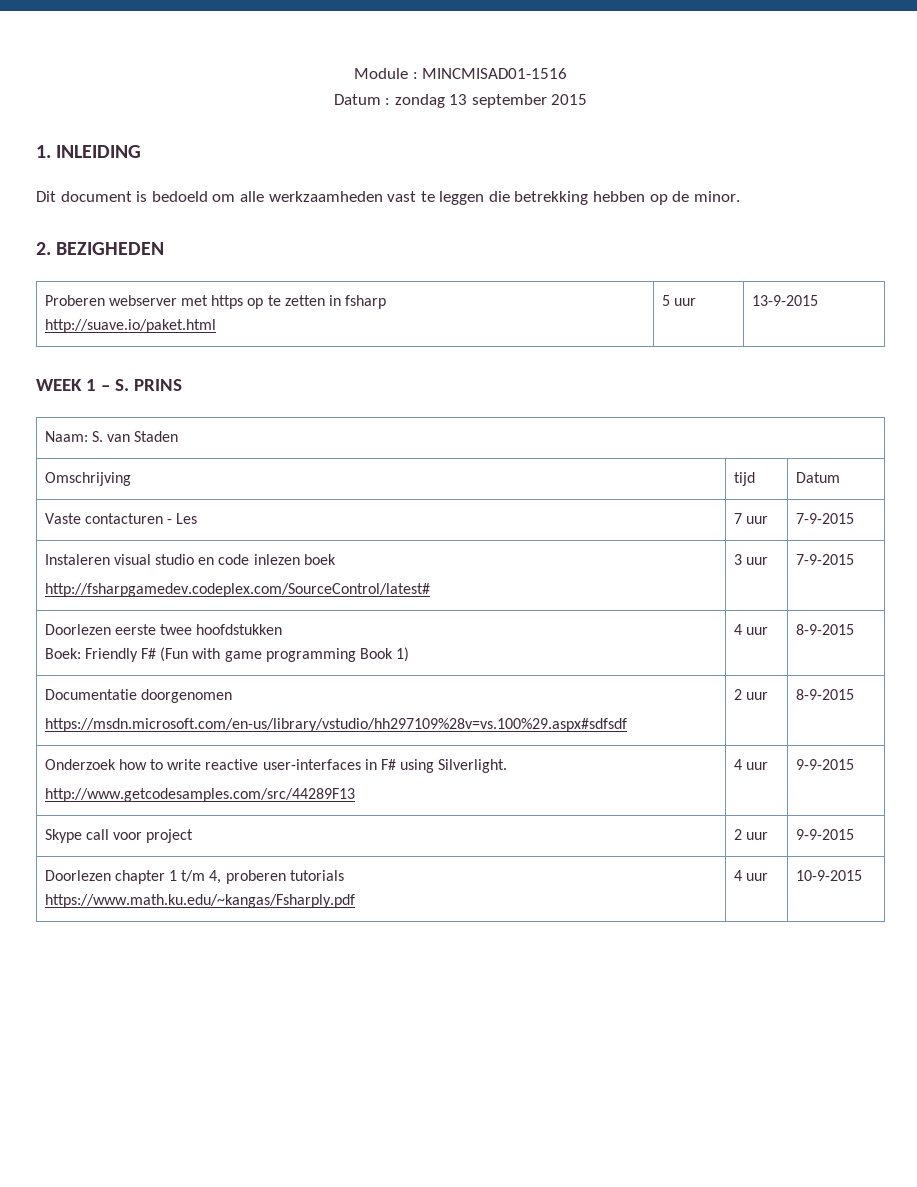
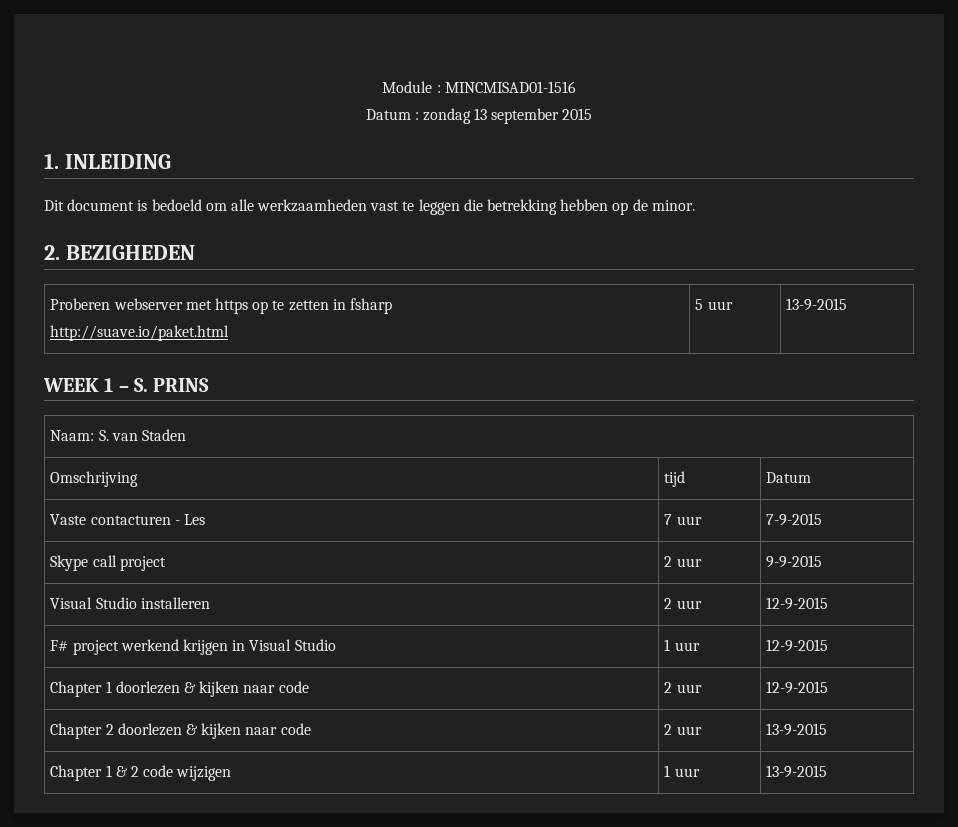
- Instaleren visual studio en code inlezen boek
- http://fsharpgamedev.codeplex.com/SourceControl/latest# | 3 uur | 7-9-2015
- Doorlezen eerste twee hoofdstukken
- Boek: Friendly F# (Fun with game programming Book 1) | 4 uur | 8-9-2015
- Documentatie doorgenomen
- https://msdn.microsoft.com/en-us/library/vstudio/hh297109%28v=vs.100%29.aspx#sdfsdf | 2 uur | 8-9-2015
- Onderzoek how to write reactive user-interfaces in F# using Silverlight.
- http://www.getcodesamples.com/src/44289F13 | 4 uur | 9-9-2015
- Skype call voor project | 2 uur | 9-9-2015
+ Skype call project | 2 uur | 9-9-2015
- Doorlezen chapter 1 t/m 4, proberen tutorials
- https://www.math.ku.edu/~kangas/Fsharply.pdf | 4 uur | 10-9-2015
+ Visual Studio installeren | 2 uur | 12-9-2015
+ F# project werkend krijgen in Visual Studio | 1 uur | 12-9-2015
+ Chapter 1 doorlezen & kijken naar code | 2 uur | 12-9-2015
+ Chapter 2 doorlezen & kijken naar code | 2 uur | 13-9-2015
+ Chapter 1 & 2 code wijzigen | 1 uur | 13-9-2015

